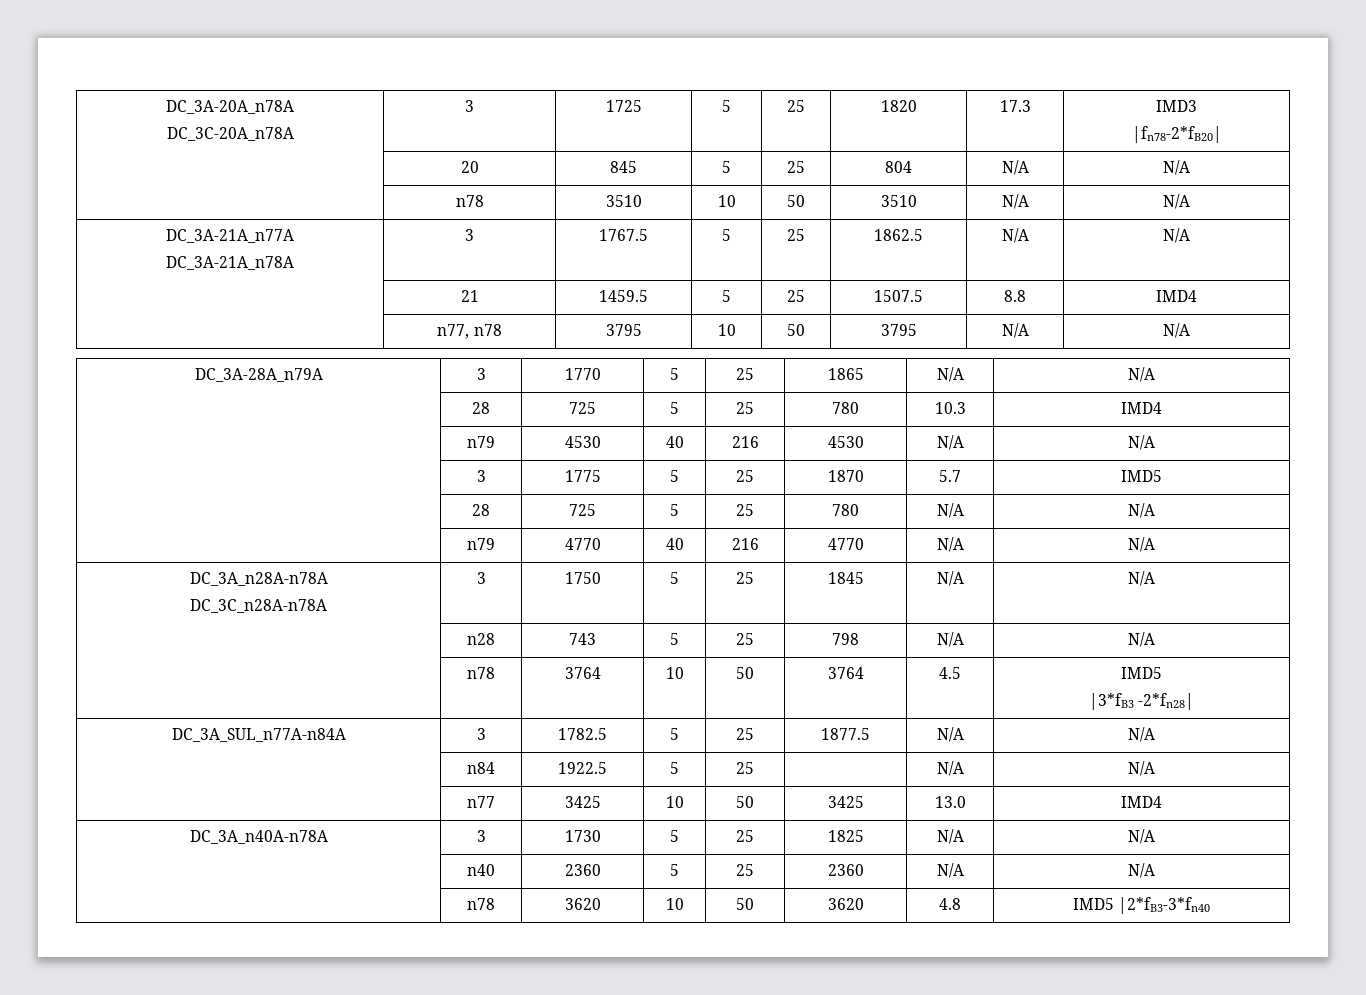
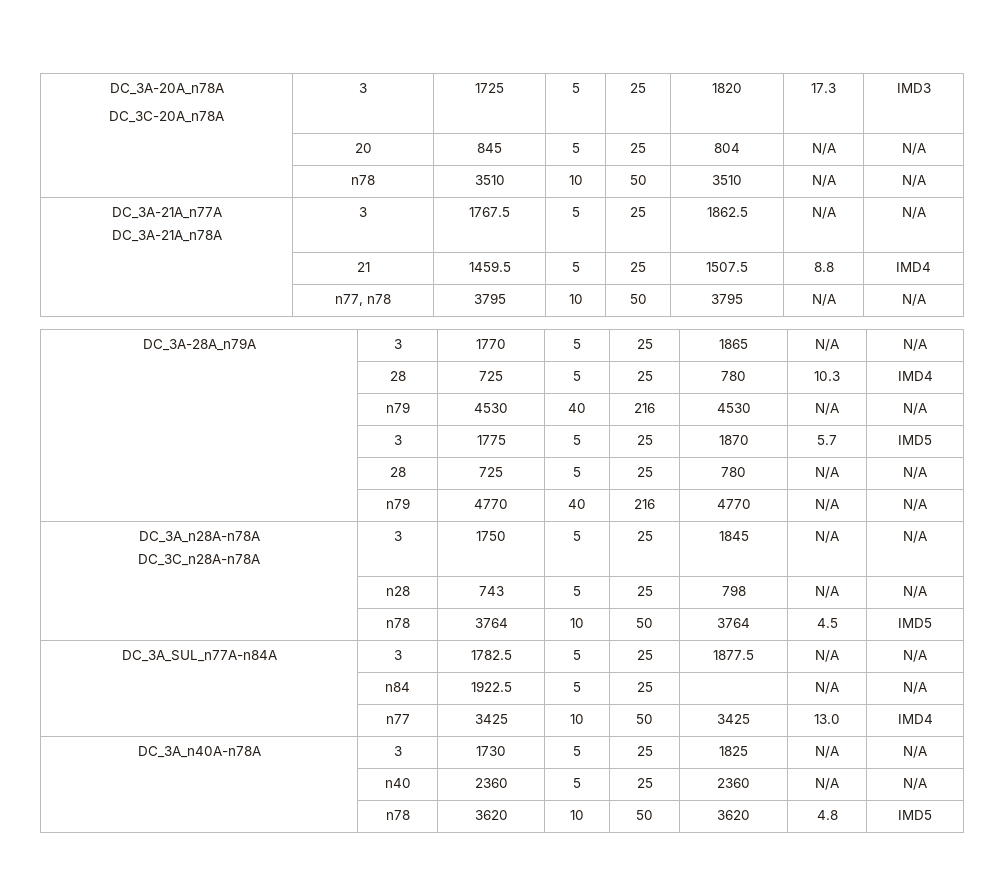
  DC_3A-20A_n78A
  DC_3C-20A_n78A | 3 | 1725 | 5 | 25 | 1820 | 17.3 | IMD3
- |fn78-2*fB20|
  | n78 | 3764 | 10 | 50 | 3764 | 4.5 | IMD5
- |3*fB3 -2*fn28|
- | n78 | 3620 | 10 | 50 | 3620 | 4.8 | IMD5 |2*fB3-3*fn40
+ | n78 | 3620 | 10 | 50 | 3620 | 4.8 | IMD5

